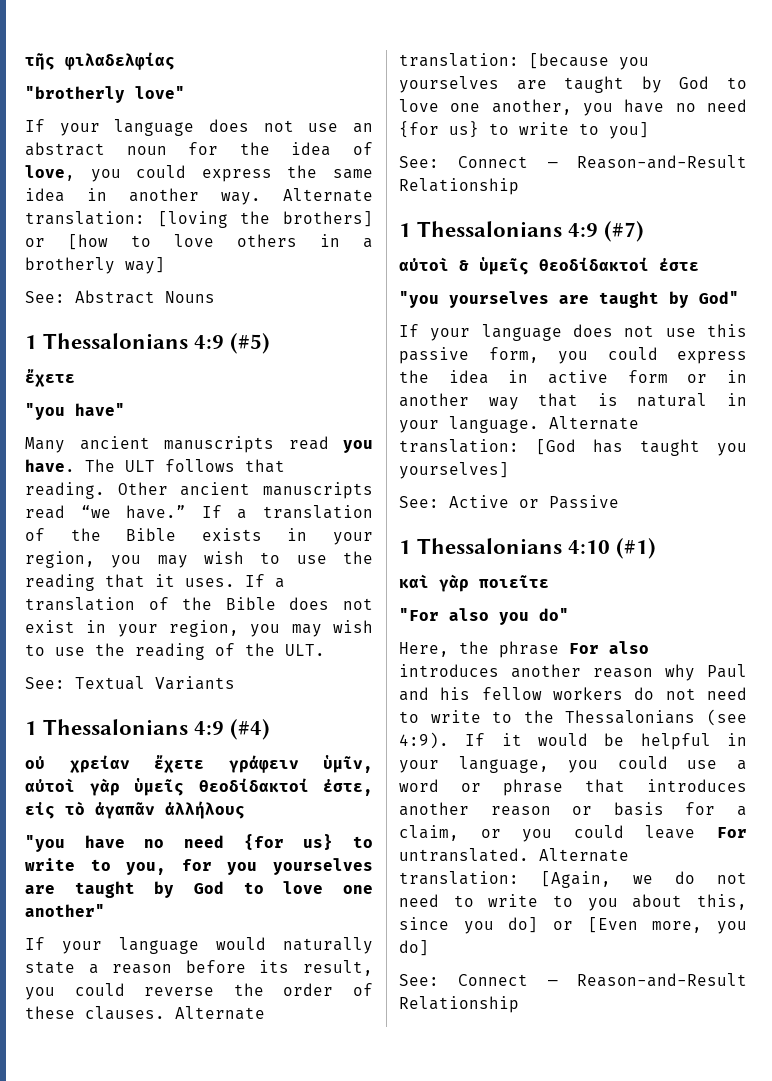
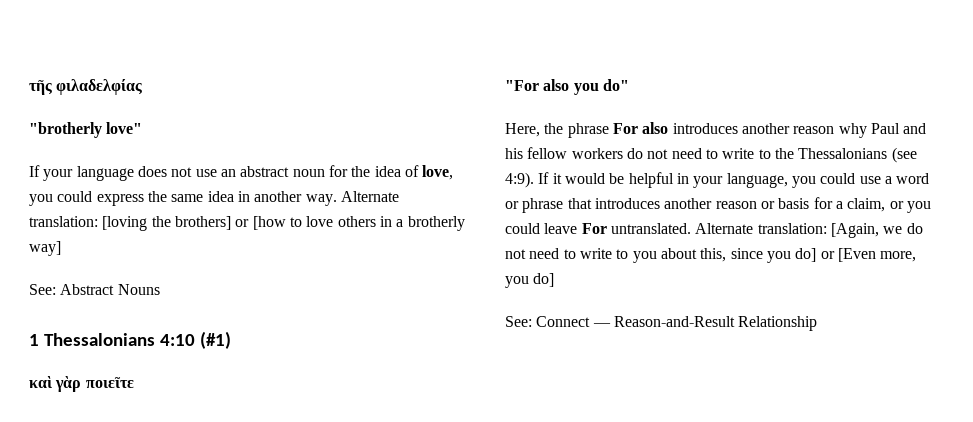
- 1 Thessalonians 4:9 (#5)
- ἔχετε
- "you have"
- Many ancient manuscripts read you have. The ULT follows that reading. Other ancient manuscripts read “we have.” If a translation of the Bible exists in your region, you may wish to use the reading that it uses. If a translation of the Bible does not exist in your region, you may wish to use the reading of the ULT.
- See: Textual Variants
- 1 Thessalonians 4:9 (#4)
- οὐ χρείαν ἔχετε γράφειν ὑμῖν, αὐτοὶ γὰρ ὑμεῖς θεοδίδακτοί ἐστε, εἰς τὸ ἀγαπᾶν ἀλλήλους
- "you have no need {for us} to write to you, for you yourselves are taught by God to love one another"
- If your language would naturally state a reason before its result, you could reverse the order of these clauses. Alternate translation: [because you yourselves are taught by God to love one another, you have no need {for us} to write to you]
- See: Connect — Reason-and-Result Relationship
- 1 Thessalonians 4:9 (#7)
- αὐτοὶ & ὑμεῖς θεοδίδακτοί ἐστε
- "you yourselves are taught by God"
- If your language does not use this passive form, you could express the idea in active form or in another way that is natural in your language. Alternate translation: [God has taught you yourselves]
- See: Active or Passive

